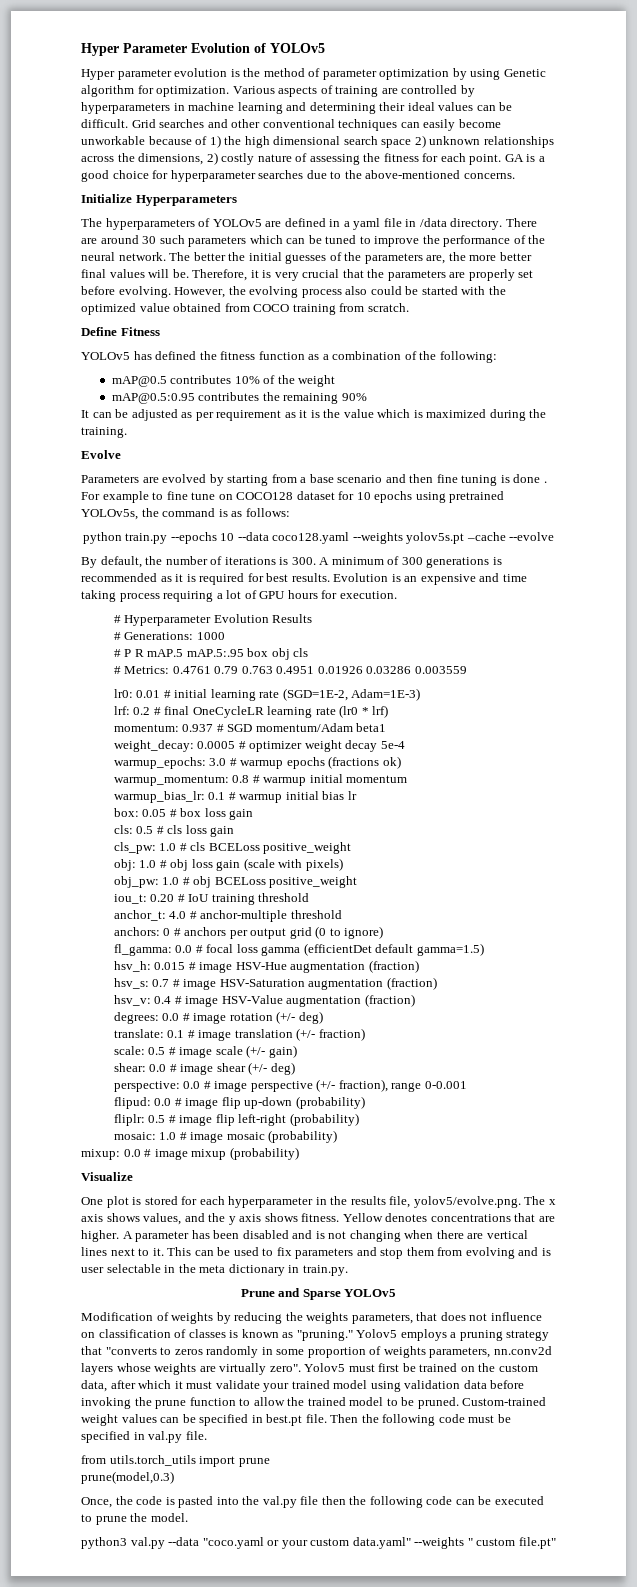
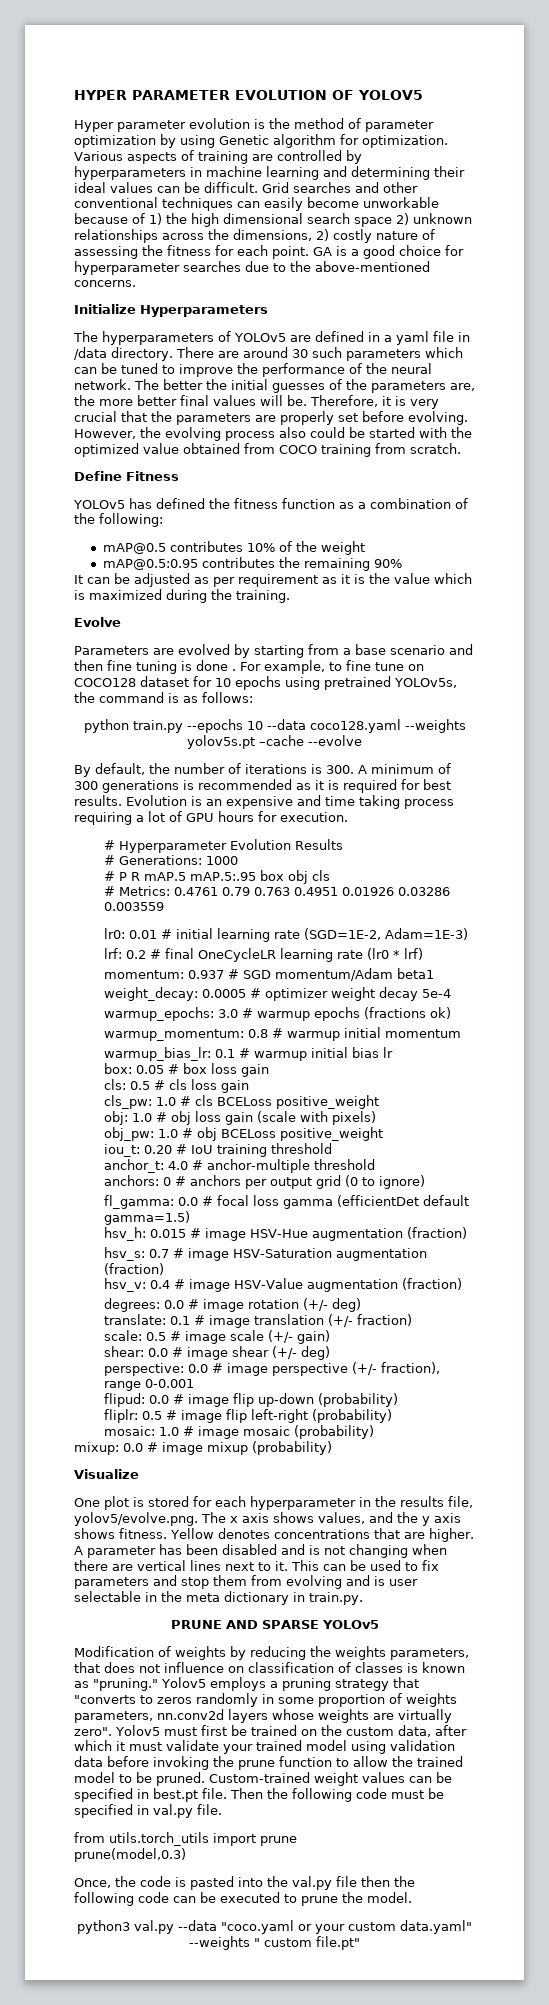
- Hyper Parameter Evolution of YOLOv5
+ HYPER PARAMETER EVOLUTION OF YOLOV5
- For example to fine tune on COCO128 dataset for 10 epochs using pretrained YOLOv5s, the command is as follows:
+ For example, to fine tune on COCO128 dataset for 10 epochs using pretrained YOLOv5s, the command is as follows:
- Prune and Sparse YOLOv5
+ PRUNE AND SPARSE YOLOv5

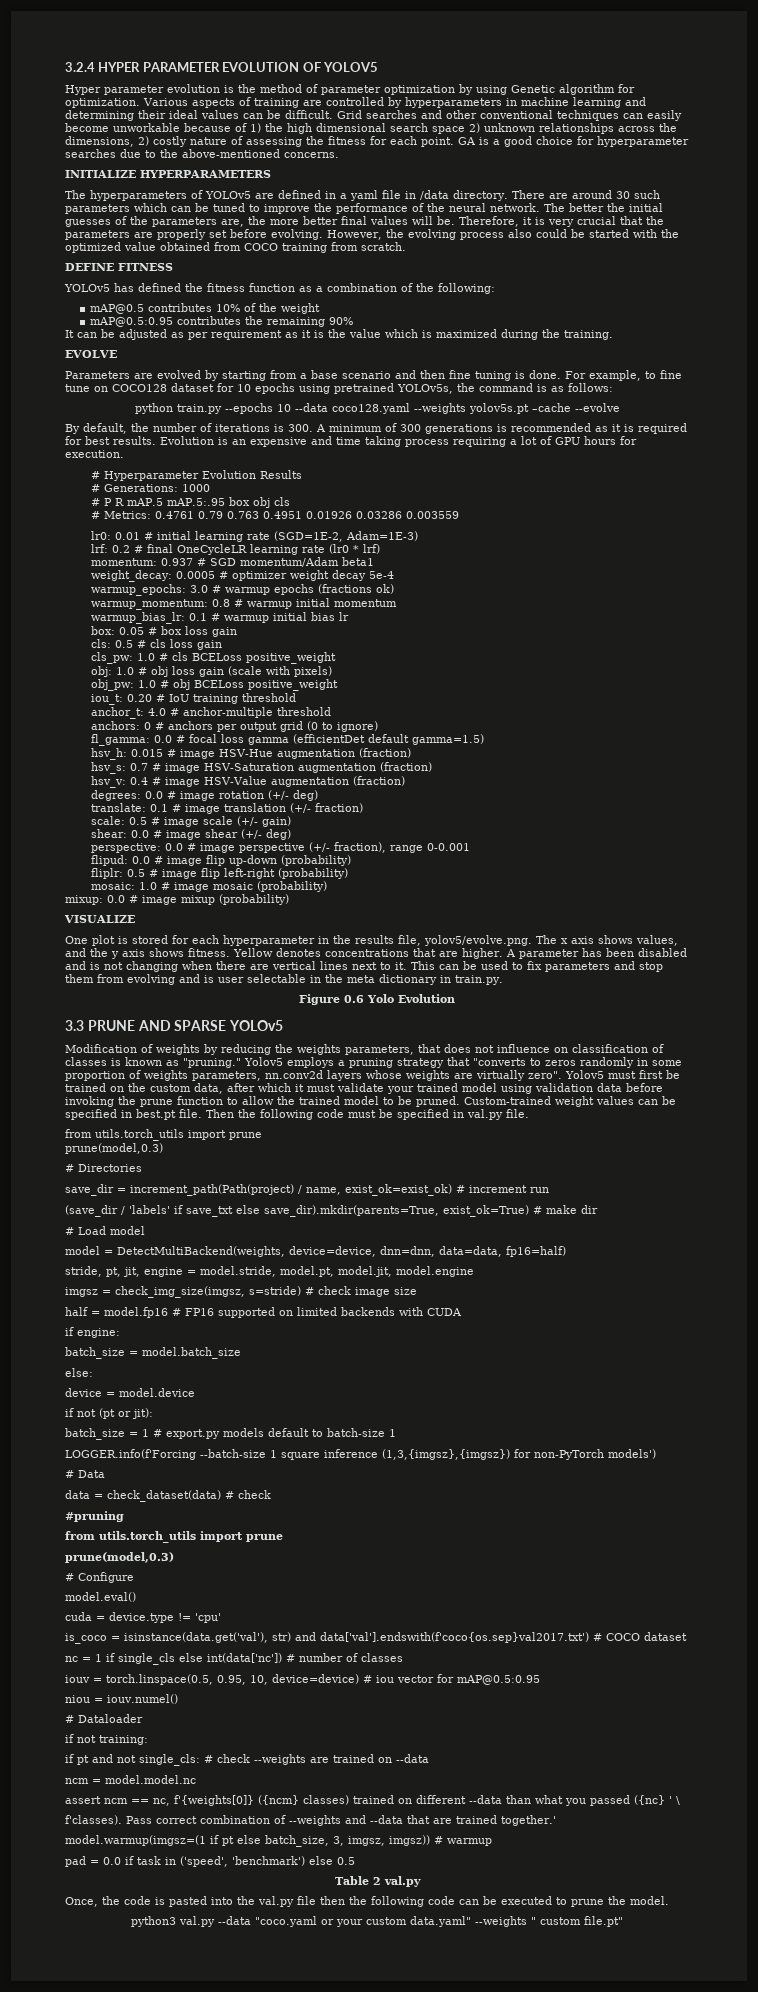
- HYPER PARAMETER EVOLUTION OF YOLOV5
+ 3.2.4 HYPER PARAMETER EVOLUTION OF YOLOV5
- Initialize Hyperparameters
+ INITIALIZE HYPERPARAMETERS
- Define Fitness
+ DEFINE FITNESS
- Evolve
+ EVOLVE
- Parameters are evolved by starting from a base scenario and then fine tuning is done .
+ Parameters are evolved by starting from a base scenario and then fine tuning is done.
- Visualize
+ VISUALIZE
- PRUNE AND SPARSE YOLOv5
+ Figure 0.6 Yolo Evolution
+ 3.3 PRUNE AND SPARSE YOLOv5
+ # Directories
+ save_dir = increment_path(Path(project) / name, exist_ok=exist_ok) # increment run
+ (save_dir / 'labels' if save_txt else save_dir).mkdir(parents=True, exist_ok=True) # make dir
+ # Load model
+ model = DetectMultiBackend(weights, device=device, dnn=dnn, data=data, fp16=half)
+ stride, pt, jit, engine = model.stride, model.pt, model.jit, model.engine
+ imgsz = check_img_size(imgsz, s=stride) # check image size
+ half = model.fp16 # FP16 supported on limited backends with CUDA
+ if engine:
+ batch_size = model.batch_size
+ else:
+ device = model.device
+ if not (pt or jit):
+ batch_size = 1 # export.py models default to batch-size 1
+ LOGGER.info(f'Forcing --batch-size 1 square inference (1,3,{imgsz},{imgsz}) for non-PyTorch models')
+ # Data
+ data = check_dataset(data) # check
+ #pruning
+ from utils.torch_utils import prune
+ prune(model,0.3)
+ # Configure
+ model.eval()
+ cuda = device.type != 'cpu'
+ is_coco = isinstance(data.get('val'), str) and data['val'].endswith(f'coco{os.sep}val2017.txt') # COCO dataset
+ nc = 1 if single_cls else int(data['nc']) # number of classes
+ iouv = torch.linspace(0.5, 0.95, 10, device=device) # iou vector for mAP@0.5:0.95
+ niou = iouv.numel()
+ # Dataloader
+ if not training:
+ if pt and not single_cls: # check --weights are trained on --data
+ ncm = model.model.nc
+ assert ncm == nc, f'{weights[0]} ({ncm} classes) trained on different --data than what you passed ({nc} ' \
+ f'classes). Pass correct combination of --weights and --data that are trained together.'
+ model.warmup(imgsz=(1 if pt else batch_size, 3, imgsz, imgsz)) # warmup
+ pad = 0.0 if task in ('speed', 'benchmark') else 0.5
+ Table 2 val.py

